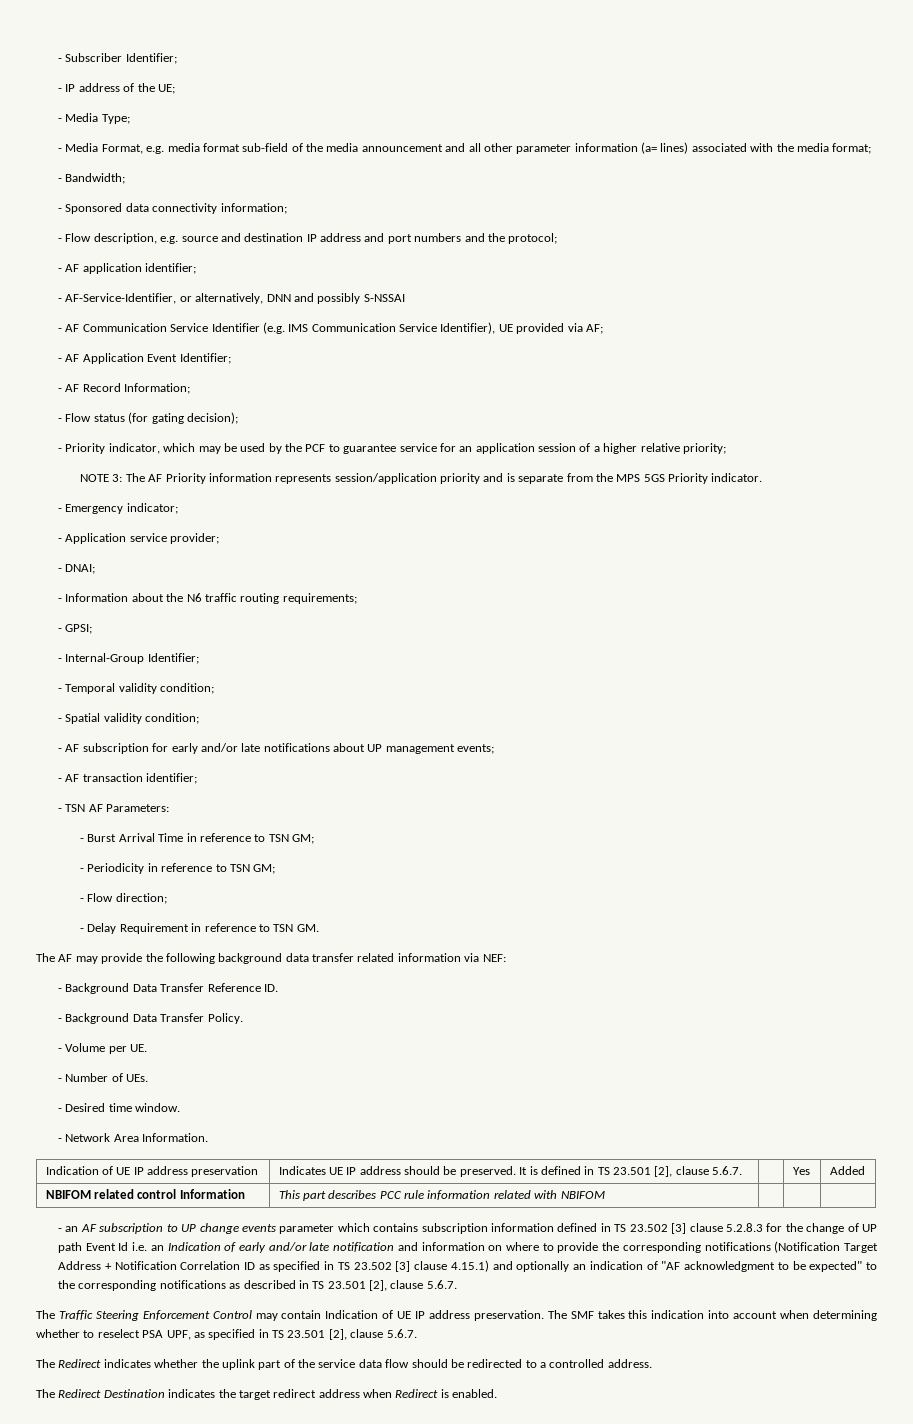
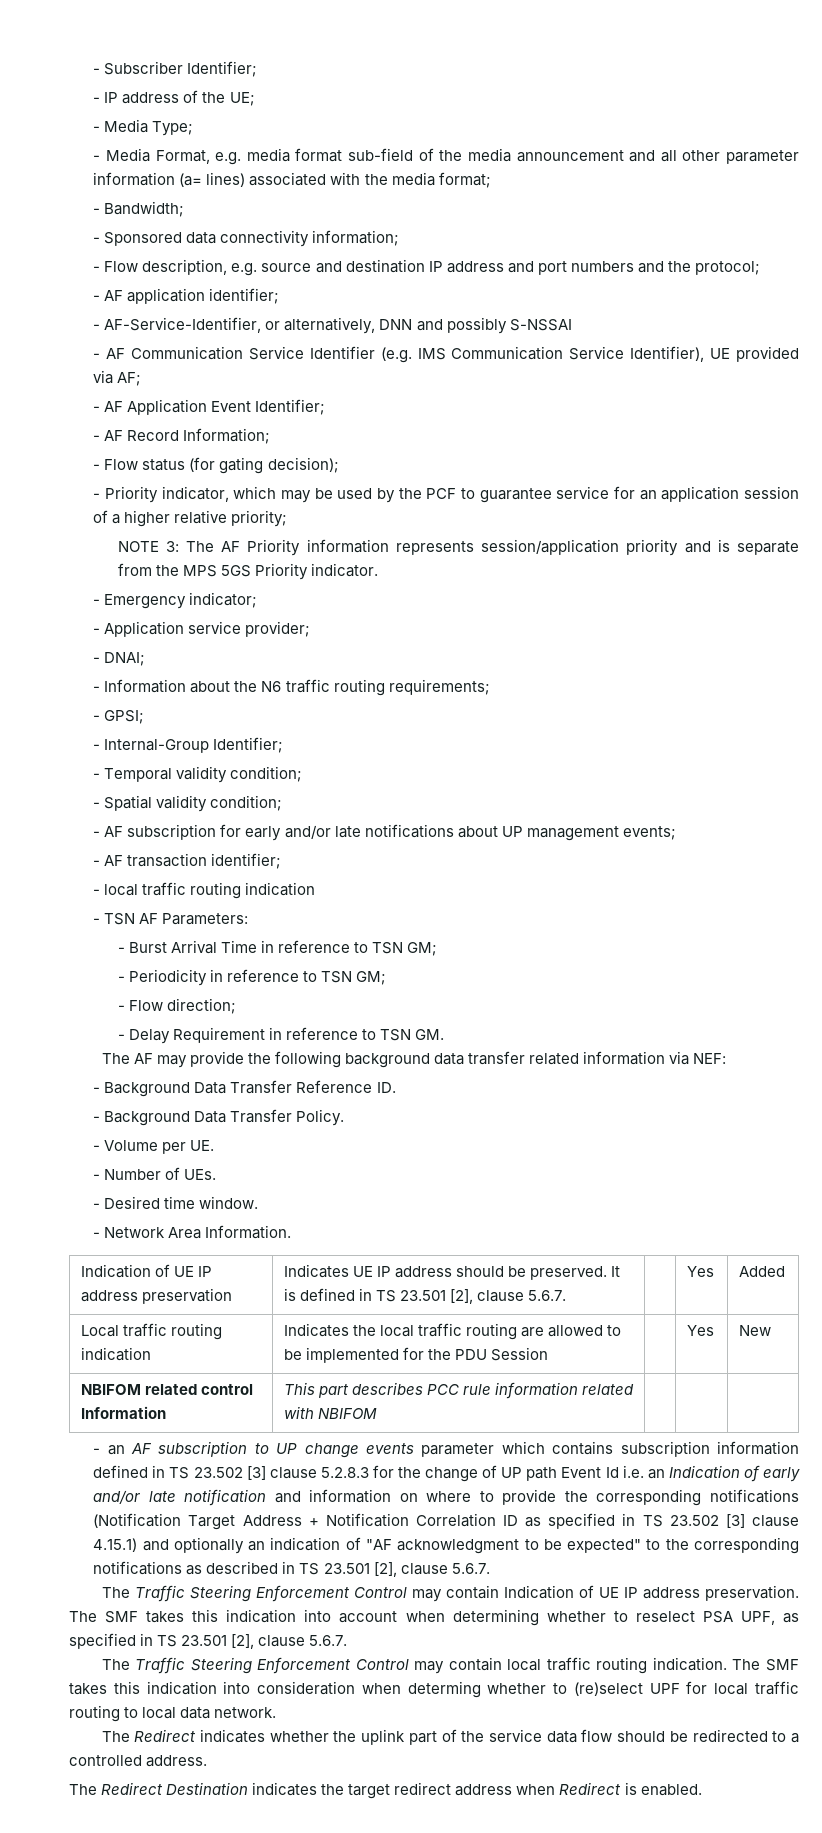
+ - local traffic routing indication
+ Local traffic routing indication | Indicates the local traffic routing are allowed to be implemented for the PDU Session | | Yes | New
+ The Traffic Steering Enforcement Control may contain local traffic routing indication. The SMF takes this indication into consideration when determing whether to (re)select UPF for local traffic routing to local data network.

